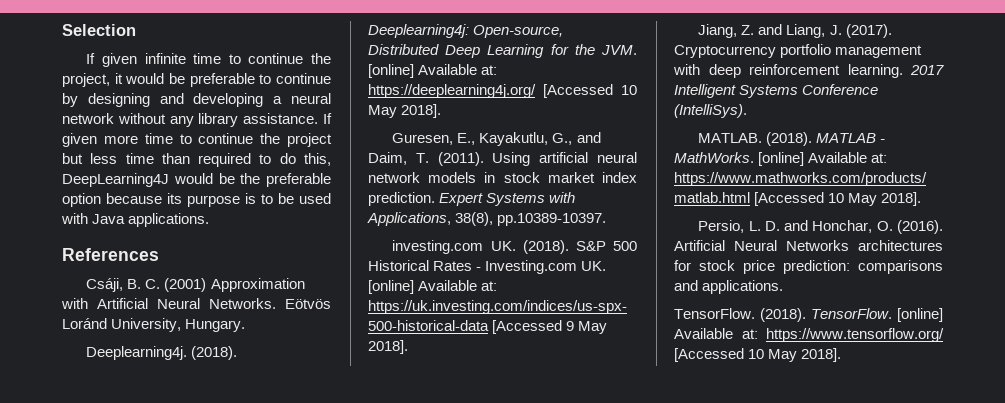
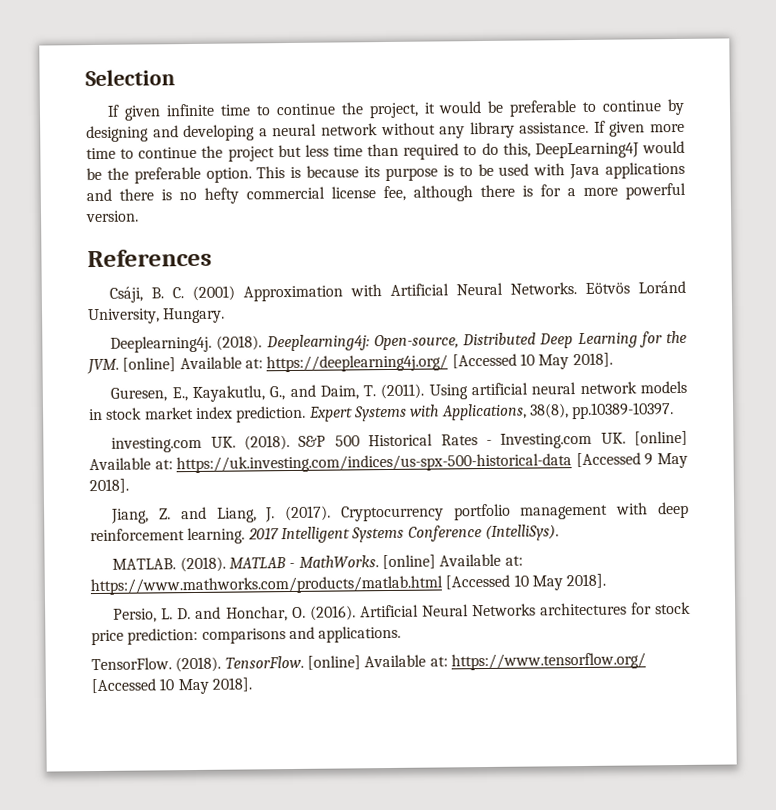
- If given more time to continue the project but less time than required to do this, DeepLearning4J would be the preferable option because its purpose is to be used with Java applications.
+ If given more time to continue the project but less time than required to do this, DeepLearning4J would be the preferable option. This is because its purpose is to be used with Java applications and there is no hefty commercial license fee, although there is for a more powerful version.

